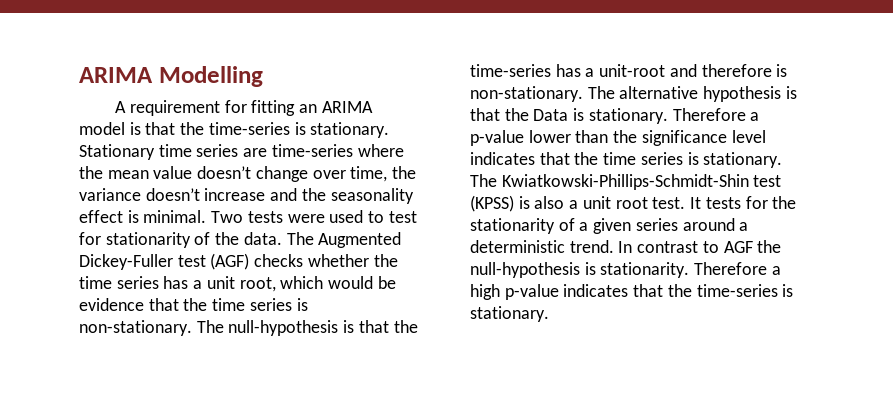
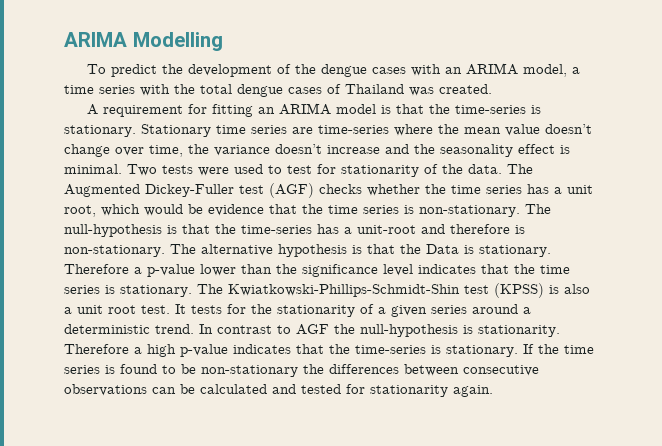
+ To predict the development of the dengue cases with an ARIMA model, a time series with the total dengue cases of Thailand was created.
+ If the time series is found to be non-stationary the differences between consecutive observations can be calculated and tested for stationarity again.

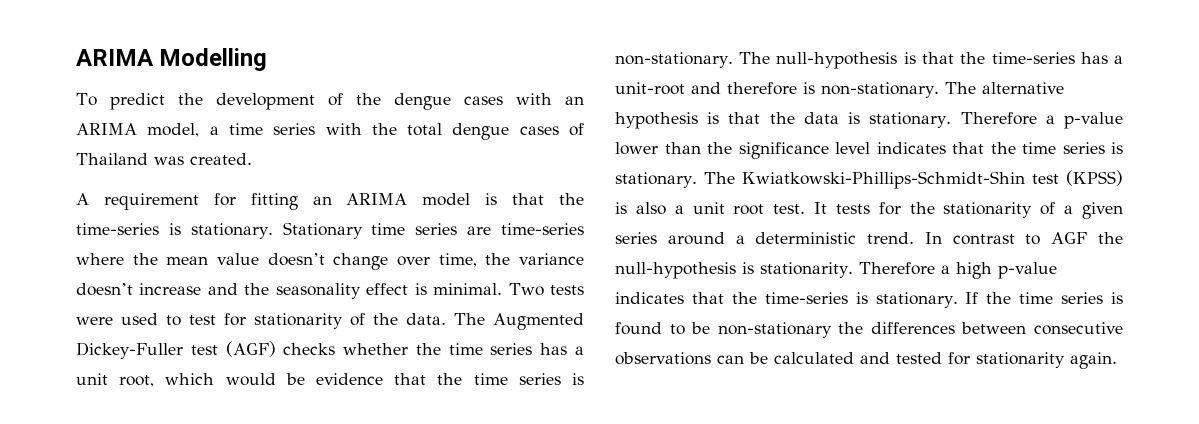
- The alternative hypothesis is that the Data is stationary.
+ The alternative hypothesis is that the data is stationary.

